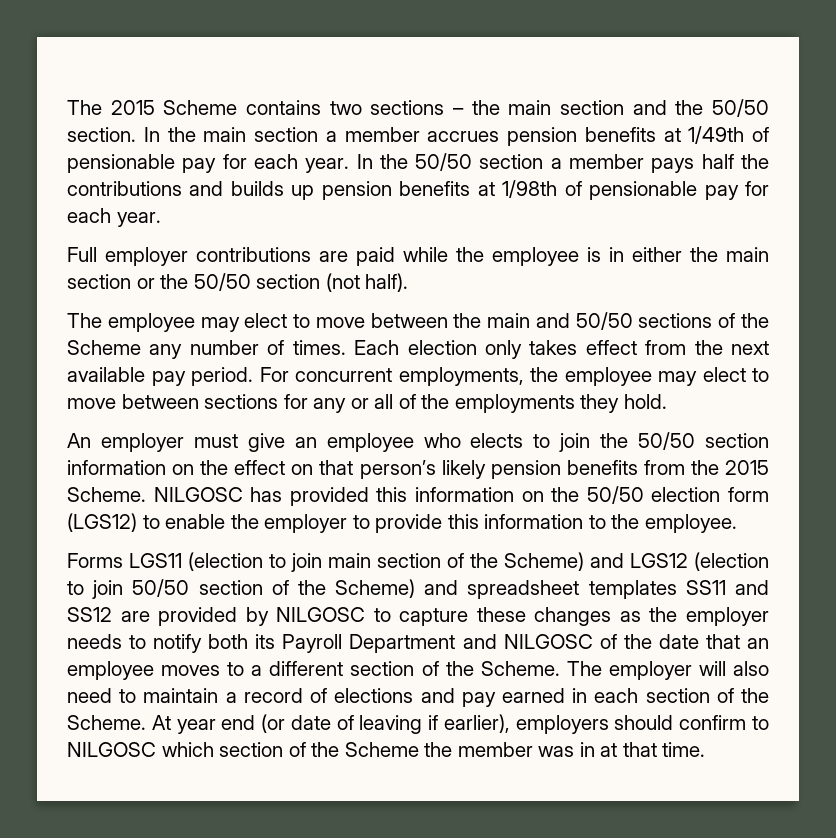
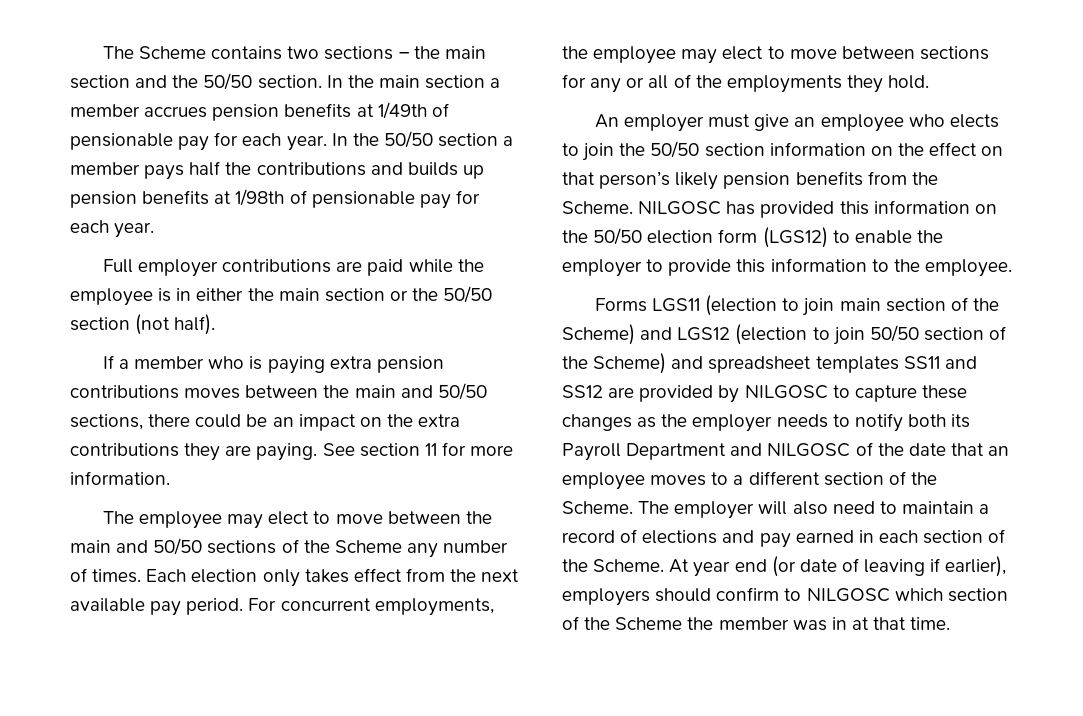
- The 2015 Scheme contains two sections – the main section and the 50/50 section.
+ The Scheme contains two sections – the main section and the 50/50 section.
+ If a member who is paying extra pension contributions moves between the main and 50/50 sections, there could be an impact on the extra contributions they are paying. See section 11 for more information.
- An employer must give an employee who elects to join the 50/50 section information on the effect on that person’s likely pension benefits from the 2015 Scheme.
+ An employer must give an employee who elects to join the 50/50 section information on the effect on that person’s likely pension benefits from the Scheme.

